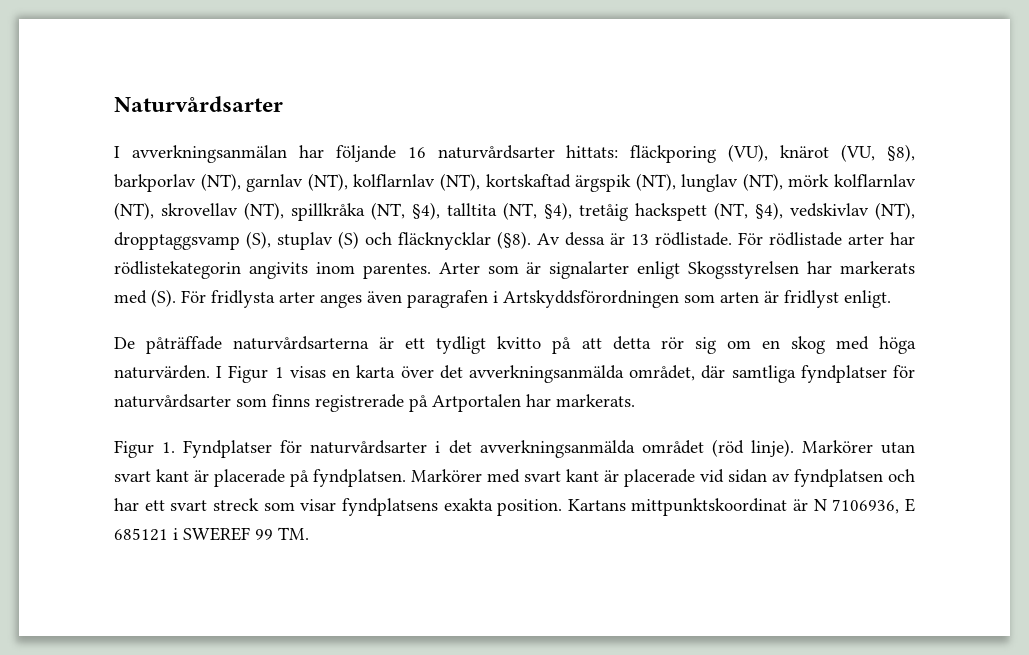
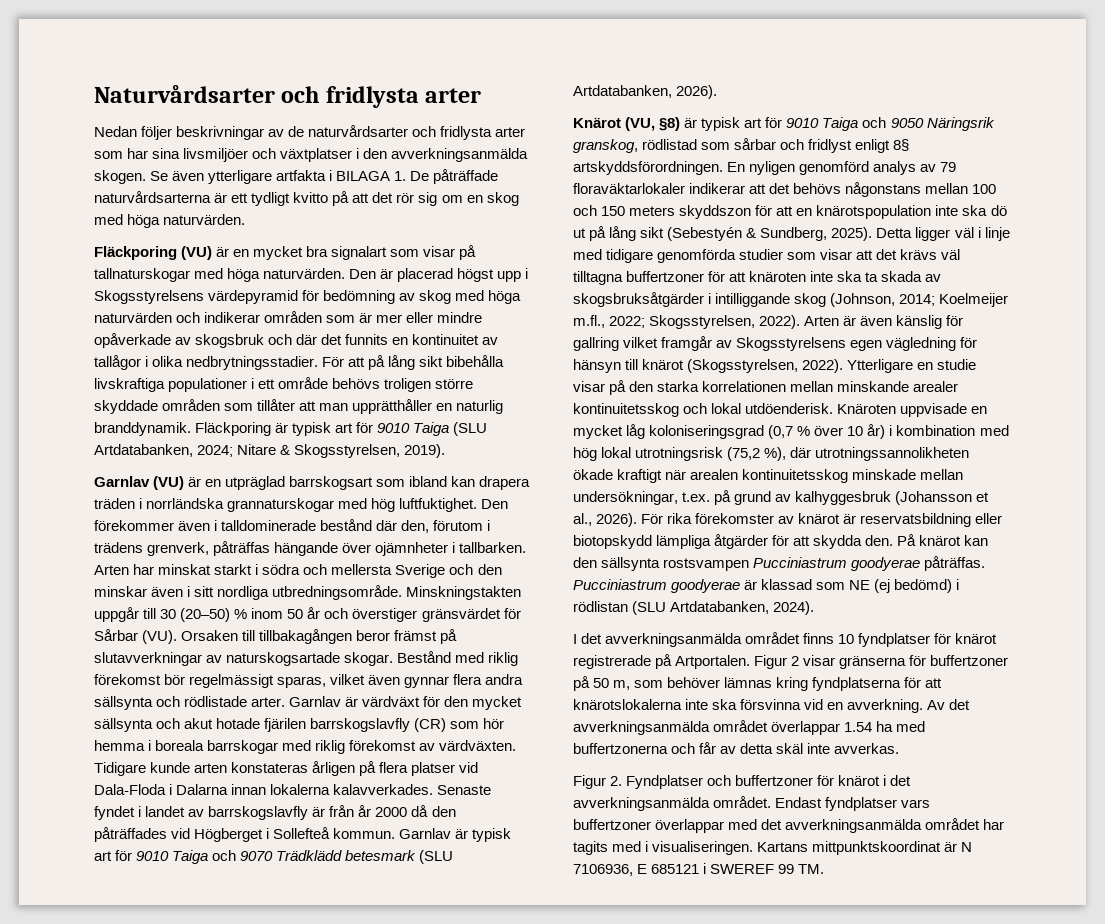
- Naturvårdsarter
- I avverkningsanmälan har följande 16 naturvårdsarter hittats: fläckporing (VU), knärot (VU, §8), barkporlav (NT), garnlav (NT), kolflarnlav (NT), kortskaftad ärgspik (NT), lunglav (NT), mörk kolflarnlav (NT), skrovellav (NT), spillkråka (NT, §4), talltita (NT, §4), tretåig hackspett (NT, §4), vedskivlav (NT), dropptaggsvamp (S), stuplav (S) och fläcknycklar (§8). Av dessa är 13 rödlistade. För rödlistade arter har rödlistekategorin angivits inom parentes. Arter som är signalarter enligt Skogsstyrelsen har markerats med (S). För fridlysta arter anges även paragrafen i Artskyddsförordningen som arten är fridlyst enligt.
- De påträffade naturvårdsarterna är ett tydligt kvitto på att detta rör sig om en skog med höga naturvärden. I Figur 1 visas en karta över det avverkningsanmälda området, där samtliga fyndplatser för naturvårdsarter som finns registrerade på Artportalen har markerats.
- Figur 1. Fyndplatser för naturvårdsarter i det avverkningsanmälda området (röd linje). Markörer utan svart kant är placerade på fyndplatsen. Markörer med svart kant är placerade vid sidan av fyndplatsen och har ett svart streck som visar fyndplatsens exakta position.
+ Naturvårdsarter och fridlysta arter
+ Nedan följer beskrivningar av de naturvårdsarter och fridlysta arter som har sina livsmiljöer och växtplatser i den avverkningsanmälda skogen. Se även ytterligare artfakta i BILAGA 1. De påträffade naturvårdsarterna är ett tydligt kvitto på att det rör sig om en skog med höga naturvärden.
+ Fläckporing (VU) är en mycket bra signalart som visar på tallnaturskogar med höga naturvärden. Den är placerad högst upp i Skogsstyrelsens värdepyramid för bedömning av skog med höga naturvärden och indikerar områden som är mer eller mindre opåverkade av skogsbruk och där det funnits en kontinuitet av tallågor i olika nedbrytningsstadier. För att på lång sikt bibehålla livskraftiga populationer i ett område behövs troligen större skyddade områden som tillåter att man upprätthåller en naturlig branddynamik. Fläckporing är typisk art för 9010 Taiga (SLU Artdatabanken, 2024; Nitare & Skogsstyrelsen, 2019).
+ Garnlav (VU) är en utpräglad barrskogsart som ibland kan drapera träden i norrländska grannaturskogar med hög luftfuktighet. Den förekommer även i talldominerade bestånd där den, förutom i trädens grenverk, påträffas hängande över ojämnheter i tallbarken. Arten har minskat starkt i södra och mellersta Sverige och den minskar även i sitt nordliga utbredningsområde. Minskningstakten uppgår till 30 (20–50) % inom 50 år och överstiger gränsvärdet för Sårbar (VU). Orsaken till tillbakagången beror främst på slutavverkningar av naturskogsartade skogar. Bestånd med riklig förekomst bör regelmässigt sparas, vilket även gynnar flera andra sällsynta och rödlistade arter. Garnlav är värdväxt för den mycket sällsynta och akut hotade fjärilen barrskogslavfly (CR) som hör hemma i boreala barrskogar med riklig förekomst av värdväxten. Tidigare kunde arten konstateras årligen på flera platser vid Dala-Floda i Dalarna innan lokalerna kalavverkades. Senaste fyndet i landet av barrskogslavfly är från år 2000 då den påträffades vid Högberget i Sollefteå kommun. Garnlav är typisk art för 9010 Taiga och 9070 Trädklädd betesmark (SLU Artdatabanken, 2026).
+ Knärot (VU, §8) är typisk art för 9010 Taiga och 9050 Näringsrik granskog, rödlistad som sårbar och fridlyst enligt 8§ artskyddsförordningen. En nyligen genomförd analys av 79 floraväktarlokaler indikerar att det behövs någonstans mellan 100 och 150 meters skyddszon för att en knärotspopulation inte ska dö ut på lång sikt (Sebestyén & Sundberg, 2025). Detta ligger väl i linje med tidigare genomförda studier som visar att det krävs väl tilltagna buffertzoner för att knäroten inte ska ta skada av skogsbruksåtgärder i intilliggande skog (Johnson, 2014; Koelmeijer m.fl., 2022; Skogsstyrelsen, 2022). Arten är även känslig för gallring vilket framgår av Skogsstyrelsens egen vägledning för hänsyn till knärot (Skogsstyrelsen, 2022). Ytterligare en studie visar på den starka korrelationen mellan minskande arealer kontinuitetsskog och lokal utdöenderisk. Knäroten uppvisade en mycket låg koloniseringsgrad (0,7 % över 10 år) i kombination med hög lokal utrotningsrisk (75,2 %), där utrotningssannolikheten ökade kraftigt när arealen kontinuitetsskog minskade mellan undersökningar, t.ex. på grund av kalhyggesbruk (Johansson et al., 2026). För rika förekomster av knärot är reservatsbildning eller biotopskydd lämpliga åtgärder för att skydda den. På knärot kan den sällsynta rostsvampen Pucciniastrum goodyerae påträffas. Pucciniastrum goodyerae är klassad som NE (ej bedömd) i rödlistan (SLU Artdatabanken, 2024).
+ I det avverkningsanmälda området finns 10 fyndplatser för knärot registrerade på Artportalen. Figur 2 visar gränserna för buffertzoner på 50 m, som behöver lämnas kring fyndplatserna för att knärotslokalerna inte ska försvinna vid en avverkning. Av det avverkningsanmälda området överlappar 1.54 ha med buffertzonerna och får av detta skäl inte avverkas.
+ Figur 2. Fyndplatser och buffertzoner för knärot i det avverkningsanmälda området. Endast fyndplatser vars buffertzoner överlappar med det avverkningsanmälda området har tagits med i visualiseringen.

